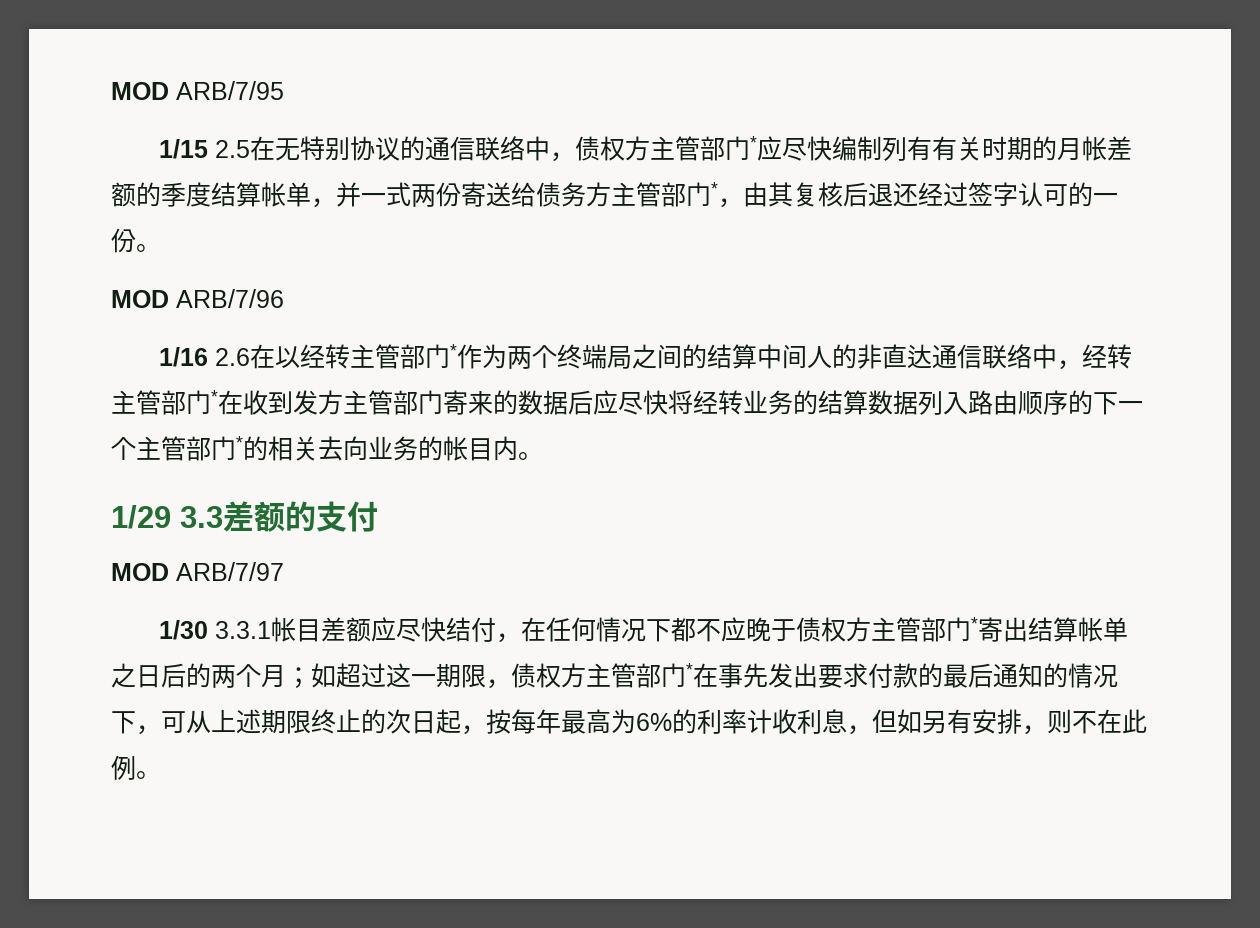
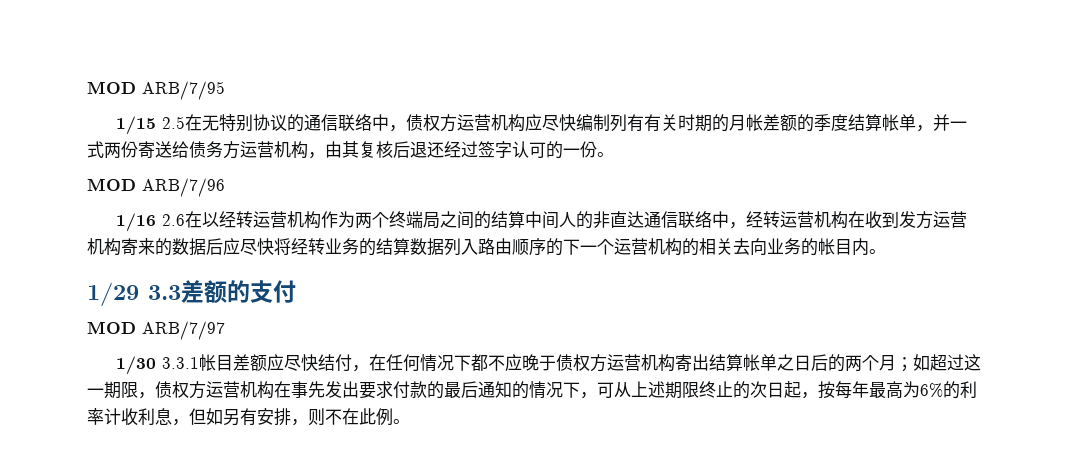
- 1/15 2.5在无特别协议的通信联络中，债权方主管部门*应尽快编制列有有关时期的月帐差额的季度结算帐单，并一式两份寄送给债务方主管部门*，由其复核后退还经过签字认可的一份。
+ 1/15 2.5在无特别协议的通信联络中，债权方运营机构应尽快编制列有有关时期的月帐差额的季度结算帐单，并一式两份寄送给债务方运营机构，由其复核后退还经过签字认可的一份。
- 1/16 2.6在以经转主管部门*作为两个终端局之间的结算中间人的非直达通信联络中，经转主管部门*在收到发方主管部门寄来的数据后应尽快将经转业务的结算数据列入路由顺序的下一个主管部门*的相关去向业务的帐目内。
+ 1/16 2.6在以经转运营机构作为两个终端局之间的结算中间人的非直达通信联络中，经转运营机构在收到发方运营机构寄来的数据后应尽快将经转业务的结算数据列入路由顺序的下一个运营机构的相关去向业务的帐目内。
- 1/30 3.3.1帐目差额应尽快结付，在任何情况下都不应晚于债权方主管部门*寄出结算帐单之日后的两个月；如超过这一期限，债权方主管部门*在事先发出要求付款的最后通知的情况下，可从上述期限终止的次日起，按每年最高为6%的利率计收利息，但如另有安排，则不在此例。
+ 1/30 3.3.1帐目差额应尽快结付，在任何情况下都不应晚于债权方运营机构寄出结算帐单之日后的两个月；如超过这一期限，债权方运营机构在事先发出要求付款的最后通知的情况下，可从上述期限终止的次日起，按每年最高为6%的利率计收利息，但如另有安排，则不在此例。

